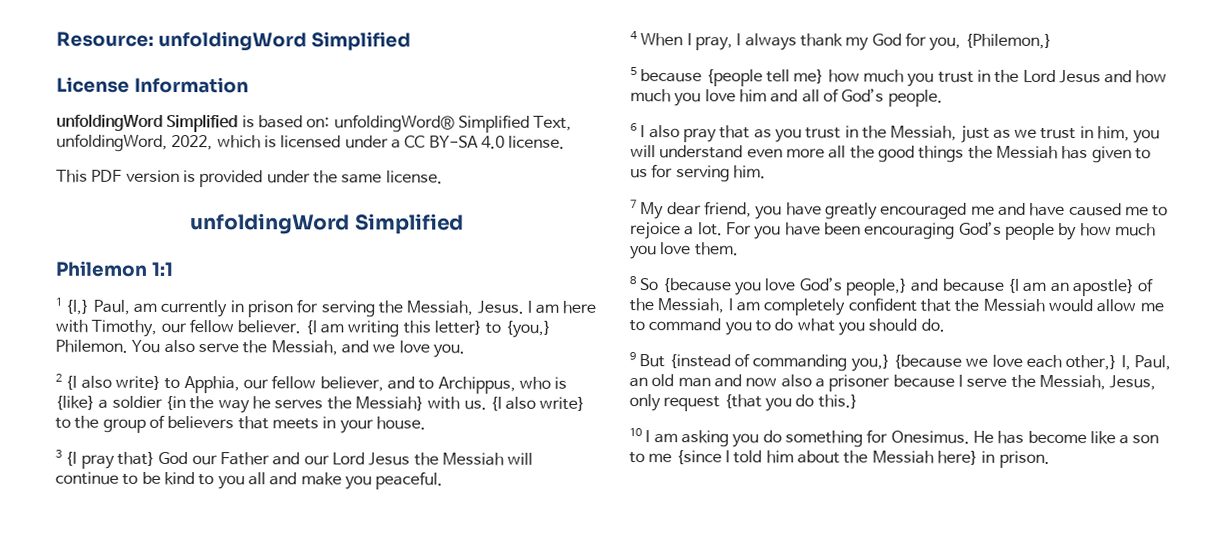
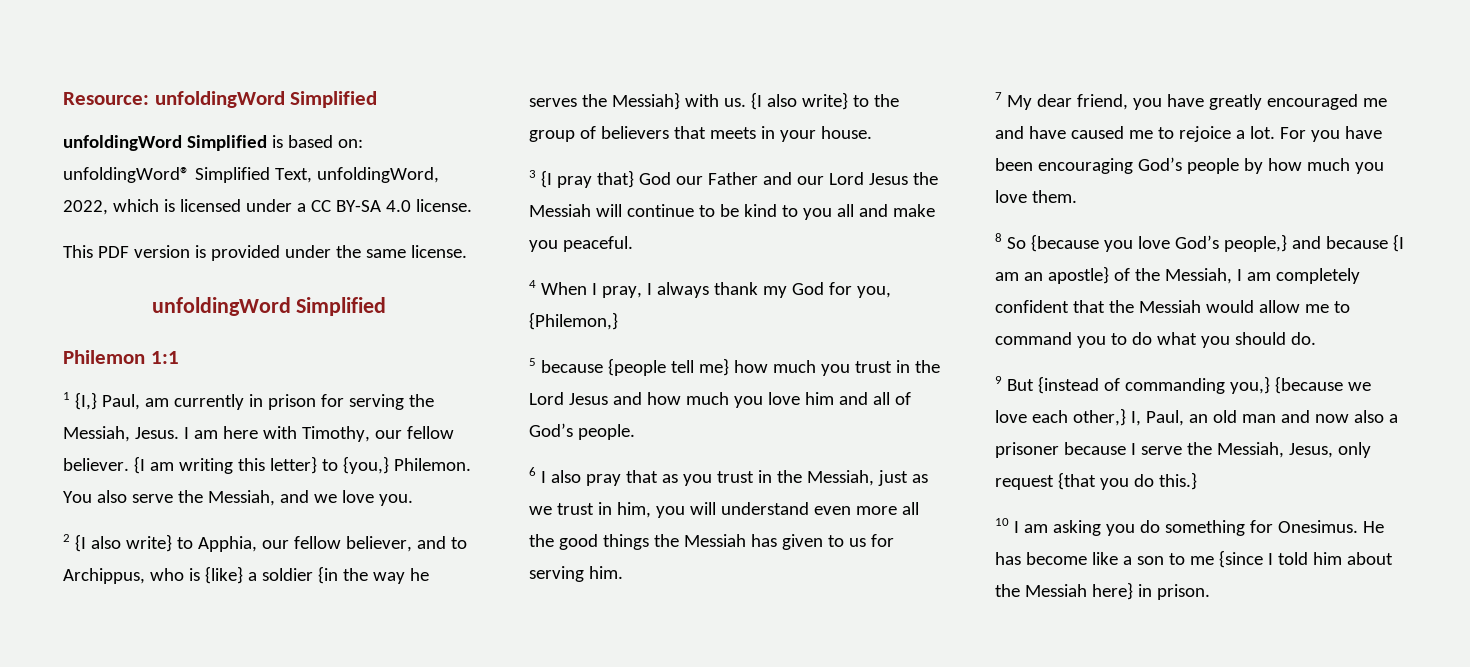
- License Information

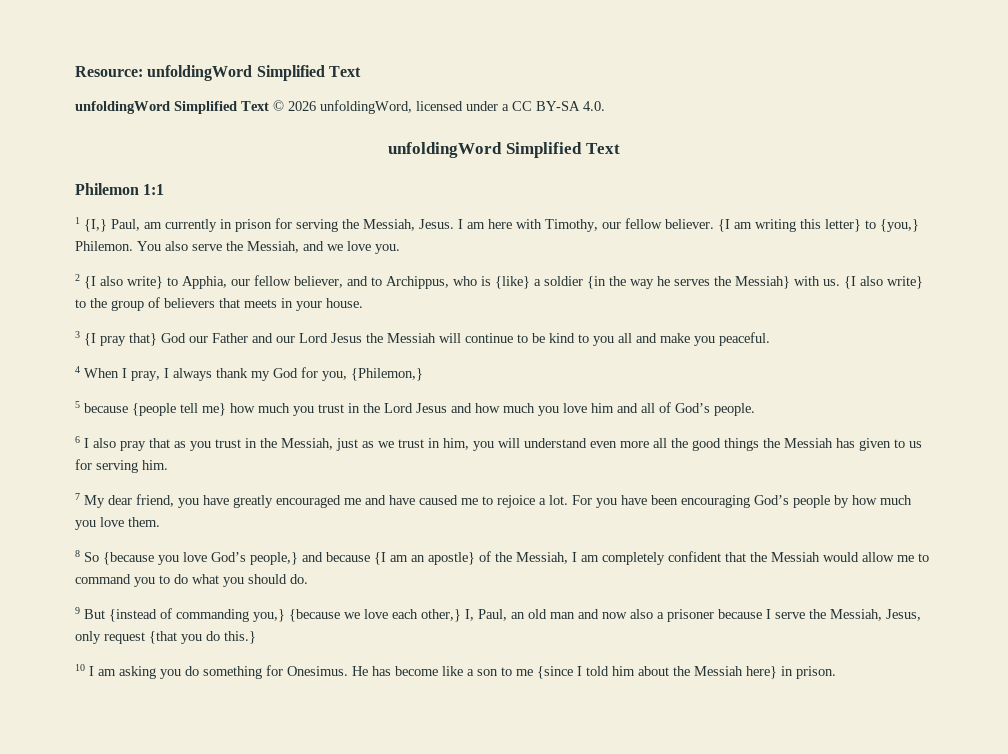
- Resource: unfoldingWord Simplified
- unfoldingWord Simplified is based on: unfoldingWord® Simplified Text, unfoldingWord, 2022, which is licensed under a CC BY-SA 4.0 license.
- This PDF version is provided under the same license.
- unfoldingWord Simplified
+ Resource: unfoldingWord Simplified Text
+ unfoldingWord Simplified Text © 2026 unfoldingWord, licensed under a CC BY-SA 4.0.
+ unfoldingWord Simplified Text

